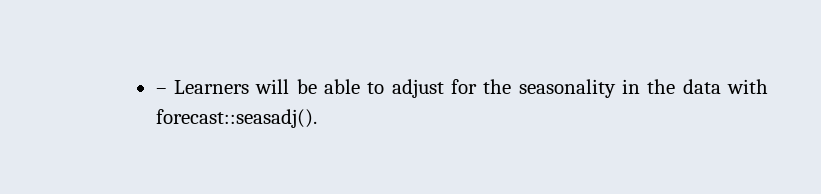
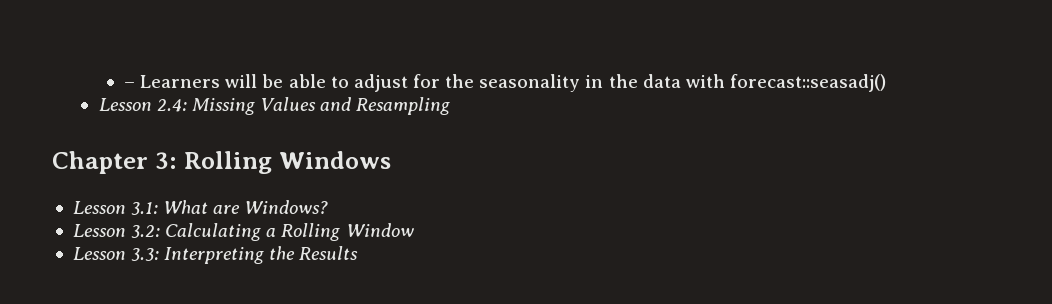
- – Learners will be able to adjust for the seasonality in the data with forecast::seasadj().
+ – Learners will be able to adjust for the seasonality in the data with forecast::seasadj()
+ Lesson 2.4: Missing Values and Resampling
+ Chapter 3: Rolling Windows
+ Lesson 3.1: What are Windows?
+ Lesson 3.2: Calculating a Rolling Window
+ Lesson 3.3: Interpreting the Results

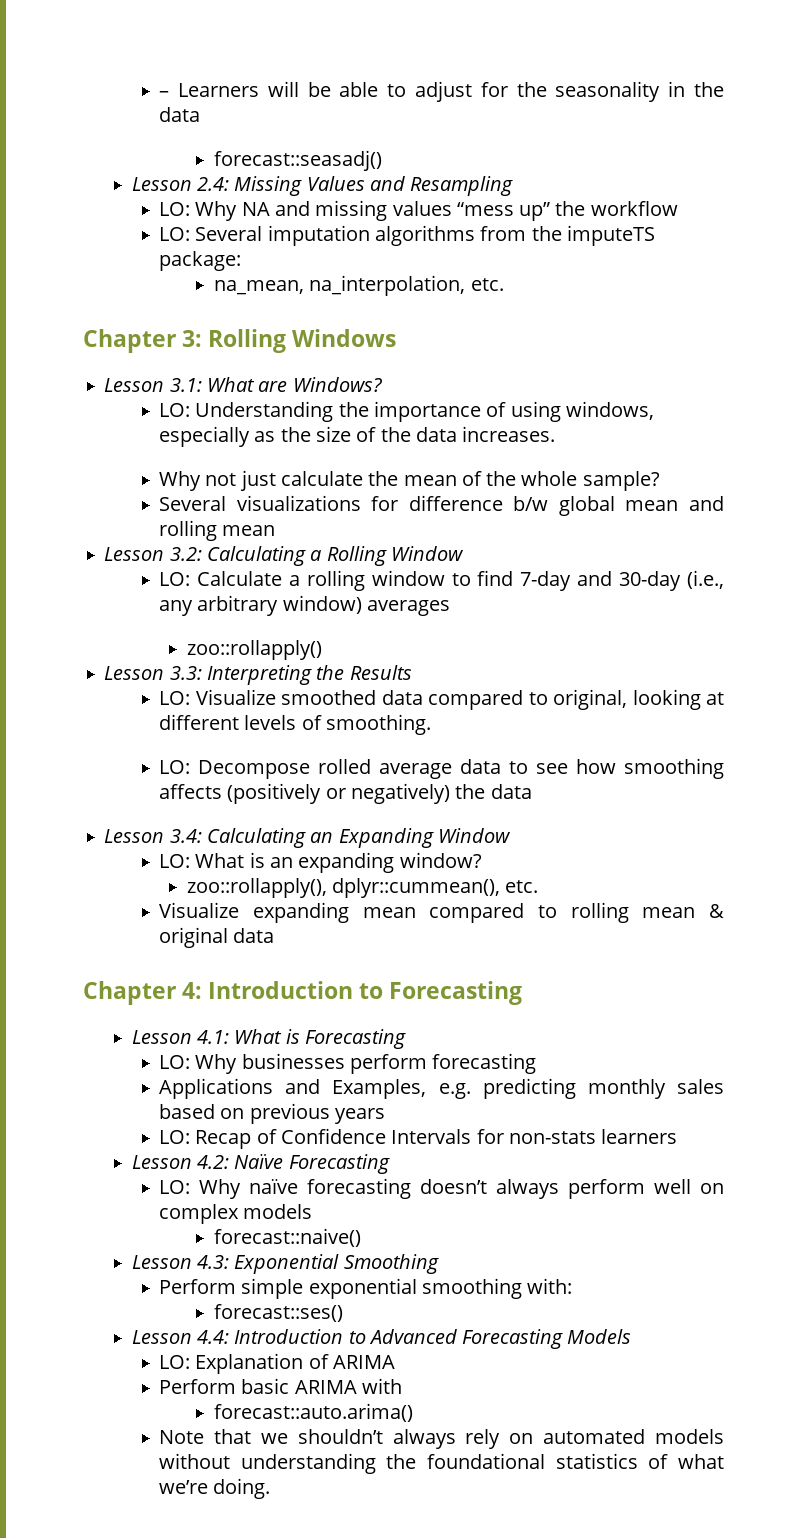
- – Learners will be able to adjust for the seasonality in the data with forecast::seasadj()
+ – Learners will be able to adjust for the seasonality in the data
+ forecast::seasadj()
+ LO: Why NA and missing values “mess up” the workflow
+ LO: Several imputation algorithms from the imputeTS package:
+ na_mean, na_interpolation, etc.
+ LO: Understanding the importance of using windows, especially as the size of the data increases.
+ Why not just calculate the mean of the whole sample?
+ Several visualizations for difference b/w global mean and rolling mean
+ LO: Calculate a rolling window to find 7-day and 30-day (i.e., any arbitrary window) averages
+ zoo::rollapply()
+ LO: Visualize smoothed data compared to original, looking at different levels of smoothing.
+ LO: Decompose rolled average data to see how smoothing affects (positively or negatively) the data
+ Lesson 3.4: Calculating an Expanding Window
+ LO: What is an expanding window?
+ zoo::rollapply(), dplyr::cummean(), etc.
+ Visualize expanding mean compared to rolling mean & original data
+ Chapter 4: Introduction to Forecasting
+ Lesson 4.1: What is Forecasting
+ LO: Why businesses perform forecasting
+ Applications and Examples, e.g. predicting monthly sales based on previous years
+ LO: Recap of Confidence Intervals for non-stats learners
+ Lesson 4.2: Naïve Forecasting
+ LO: Why naïve forecasting doesn’t always perform well on complex models
+ forecast::naive()
+ Lesson 4.3: Exponential Smoothing
+ Perform simple exponential smoothing with:
+ forecast::ses()
+ Lesson 4.4: Introduction to Advanced Forecasting Models
+ LO: Explanation of ARIMA
+ Perform basic ARIMA with
+ forecast::auto.arima()
+ Note that we shouldn’t always rely on automated models without understanding the foundational statistics of what we’re doing.

